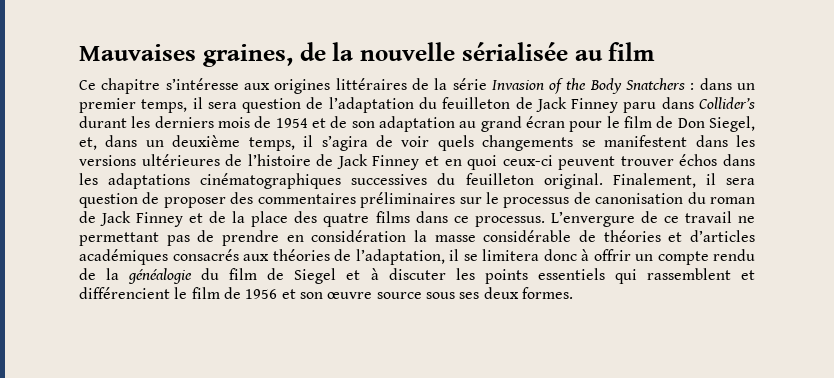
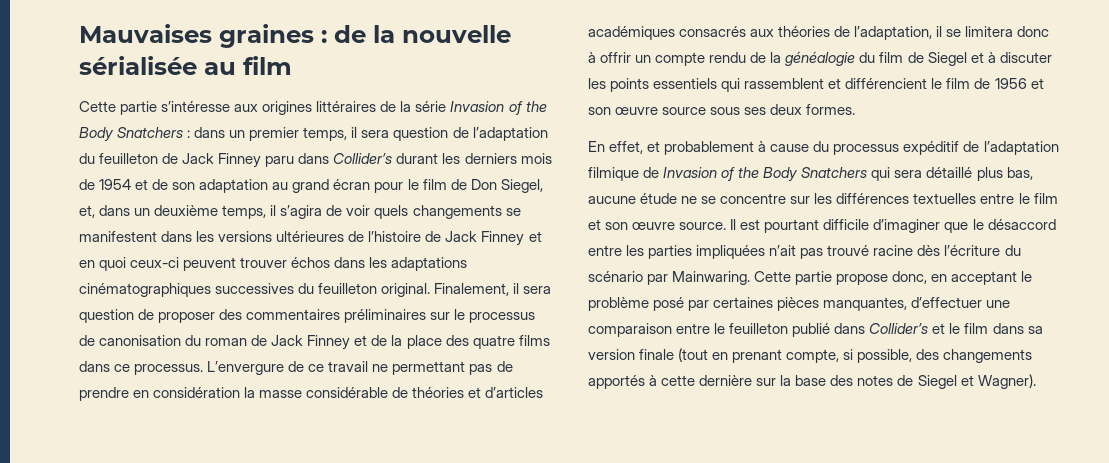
- Mauvaises graines, de la nouvelle sérialisée au film
+ Mauvaises graines : de la nouvelle sérialisée au film
- Ce chapitre s’intéresse aux origines littéraires de la série Invasion of the Body Snatchers :
+ Cette partie s’intéresse aux origines littéraires de la série Invasion of the Body Snatchers :
+ En effet, et probablement à cause du processus expéditif de l’adaptation filmique de Invasion of the Body Snatchers qui sera détaillé plus bas, aucune étude ne se concentre sur les différences textuelles entre le film et son œuvre source. Il est pourtant difficile d’imaginer que le désaccord entre les parties impliquées n’ait pas trouvé racine dès l’écriture du scénario par Mainwaring. Cette partie propose donc, en acceptant le problème posé par certaines pièces manquantes, d’effectuer une comparaison entre le feuilleton publié dans Collider’s et le film dans sa version finale (tout en prenant compte, si possible, des changements apportés à cette dernière sur la base des notes de Siegel et Wagner).

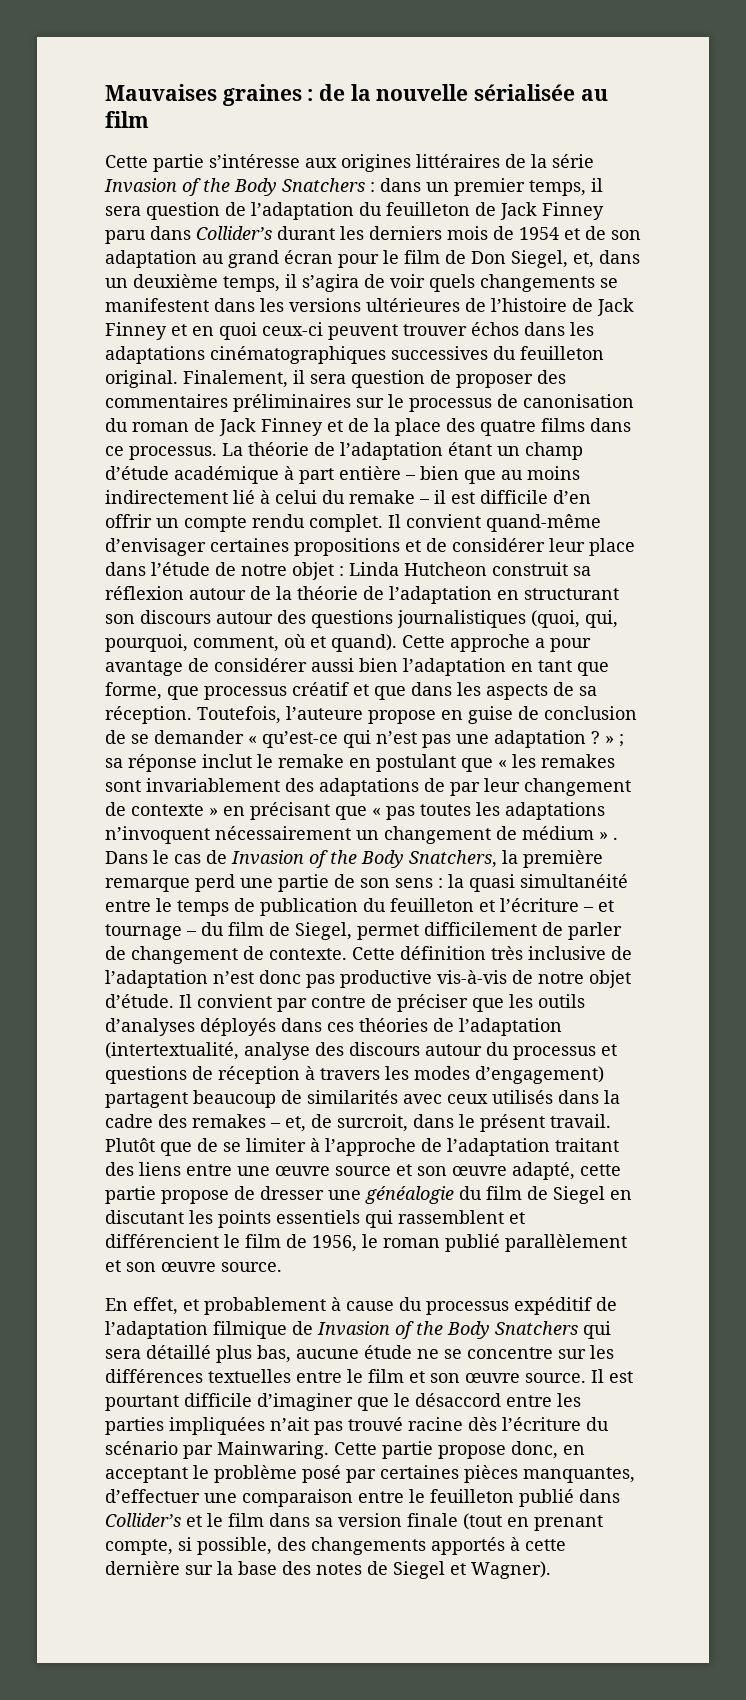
- L’envergure de ce travail ne permettant pas de prendre en considération la masse considérable de théories et d’articles académiques consacrés aux théories de l’adaptation, il se limitera donc à offrir un compte rendu de la généalogie du film de Siegel et à discuter les points essentiels qui rassemblent et différencient le film de 1956 et son œuvre source sous ses deux formes.
+ La théorie de l’adaptation étant un champ d’étude académique à part entière – bien que au moins indirectement lié à celui du remake – il est difficile d’en offrir un compte rendu complet. Il convient quand-même d’envisager certaines propositions et de considérer leur place dans l’étude de notre objet : Linda Hutcheon construit sa réflexion autour de la théorie de l’adaptation en structurant son discours autour des questions journalistiques (quoi, qui, pourquoi, comment, où et quand). Cette approche a pour avantage de considérer aussi bien l’adaptation en tant que forme, que processus créatif et que dans les aspects de sa réception. Toutefois, l’auteure propose en guise de conclusion de se demander « qu’est-ce qui n’est pas une adaptation ? » ; sa réponse inclut le remake en postulant que « les remakes sont invariablement des adaptations de par leur changement de contexte » en précisant que « pas toutes les adaptations n’invoquent nécessairement un changement de médium » . Dans le cas de Invasion of the Body Snatchers, la première remarque perd une partie de son sens : la quasi simultanéité entre le temps de publication du feuilleton et l’écriture – et tournage – du film de Siegel, permet difficilement de parler de changement de contexte. Cette définition très inclusive de l’adaptation n’est donc pas productive vis-à-vis de notre objet d’étude. Il convient par contre de préciser que les outils d’analyses déployés dans ces théories de l’adaptation (intertextualité, analyse des discours autour du processus et questions de réception à travers les modes d’engagement) partagent beaucoup de similarités avec ceux utilisés dans la cadre des remakes – et, de surcroit, dans le présent travail. Plutôt que de se limiter à l’approche de l’adaptation traitant des liens entre une œuvre source et son œuvre adapté, cette partie propose de dresser une généalogie du film de Siegel en discutant les points essentiels qui rassemblent et différencient le film de 1956, le roman publié parallèlement et son œuvre source.

